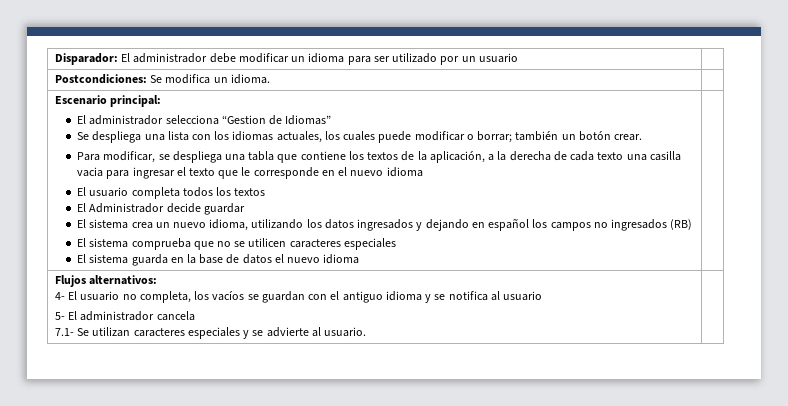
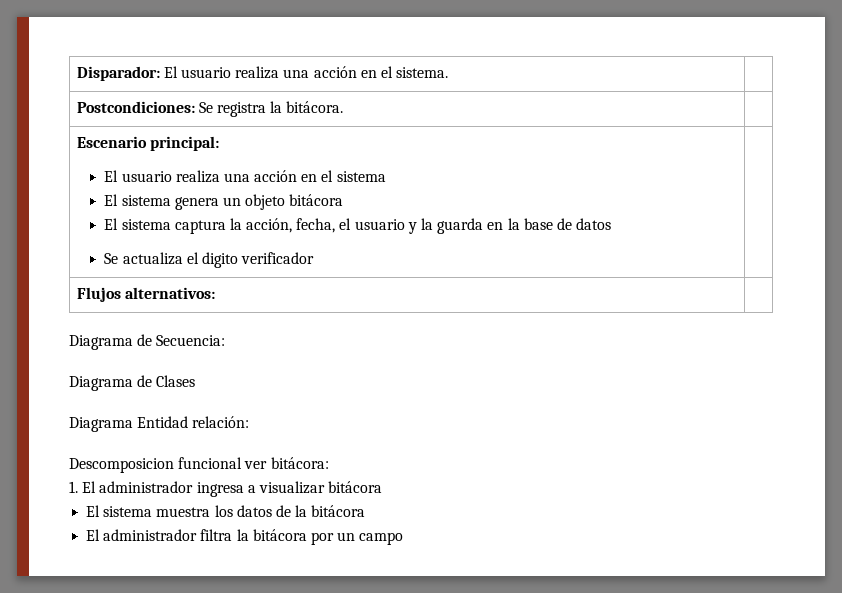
- Disparador: El administrador debe modificar un idioma para ser utilizado por un usuario |
+ Disparador: El usuario realiza una acción en el sistema. |
- Postcondiciones: Se modifica un idioma. |
+ Postcondiciones: Se registra la bitácora. |
- El administrador selecciona “Gestion de Idiomas”
- Se despliega una lista con los idiomas actuales, los cuales puede modificar o borrar; también un botón crear.
- Para modificar, se despliega una tabla que contiene los textos de la aplicación, a la derecha de cada texto una casilla vacia para ingresar el texto que le corresponde en el nuevo idioma
- El usuario completa todos los textos
- El Administrador decide guardar
- El sistema crea un nuevo idioma, utilizando los datos ingresados y dejando en español los campos no ingresados (RB)
- El sistema comprueba que no se utilicen caracteres especiales
- El sistema guarda en la base de datos el nuevo idioma |
- Flujos alternativos:
- 4- El usuario no completa, los vacíos se guardan con el antiguo idioma y se notifica al usuario
- 5- El administrador cancela
- 7.1- Se utilizan caracteres especiales y se advierte al usuario. |
+ El usuario realiza una acción en el sistema
+ El sistema genera un objeto bitácora
+ El sistema captura la acción, fecha, el usuario y la guarda en la base de datos
+ Se actualiza el digito verificador |
+ Flujos alternativos: |
+ Diagrama de Secuencia:
+ Diagrama de Clases
+ Diagrama Entidad relación:
+ Descomposicion funcional ver bitácora:
+ 1. El administrador ingresa a visualizar bitácora
+ El sistema muestra los datos de la bitácora
+ El administrador filtra la bitácora por un campo

